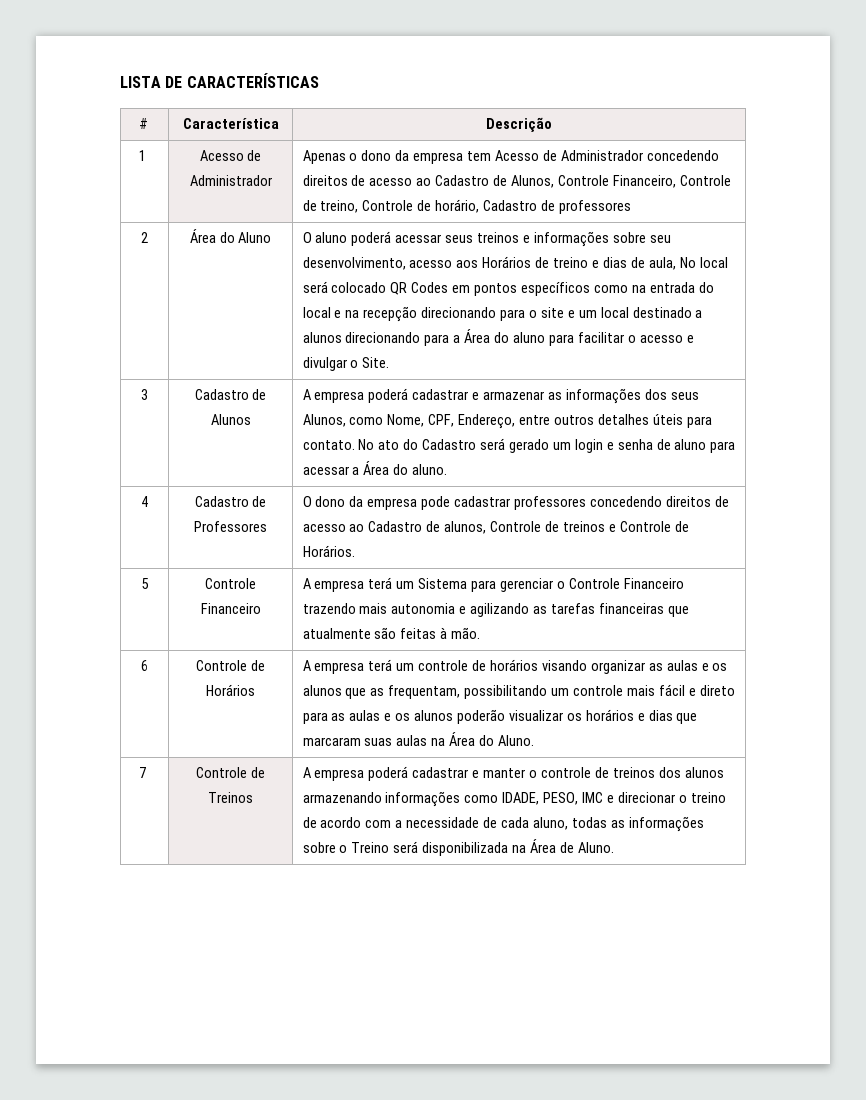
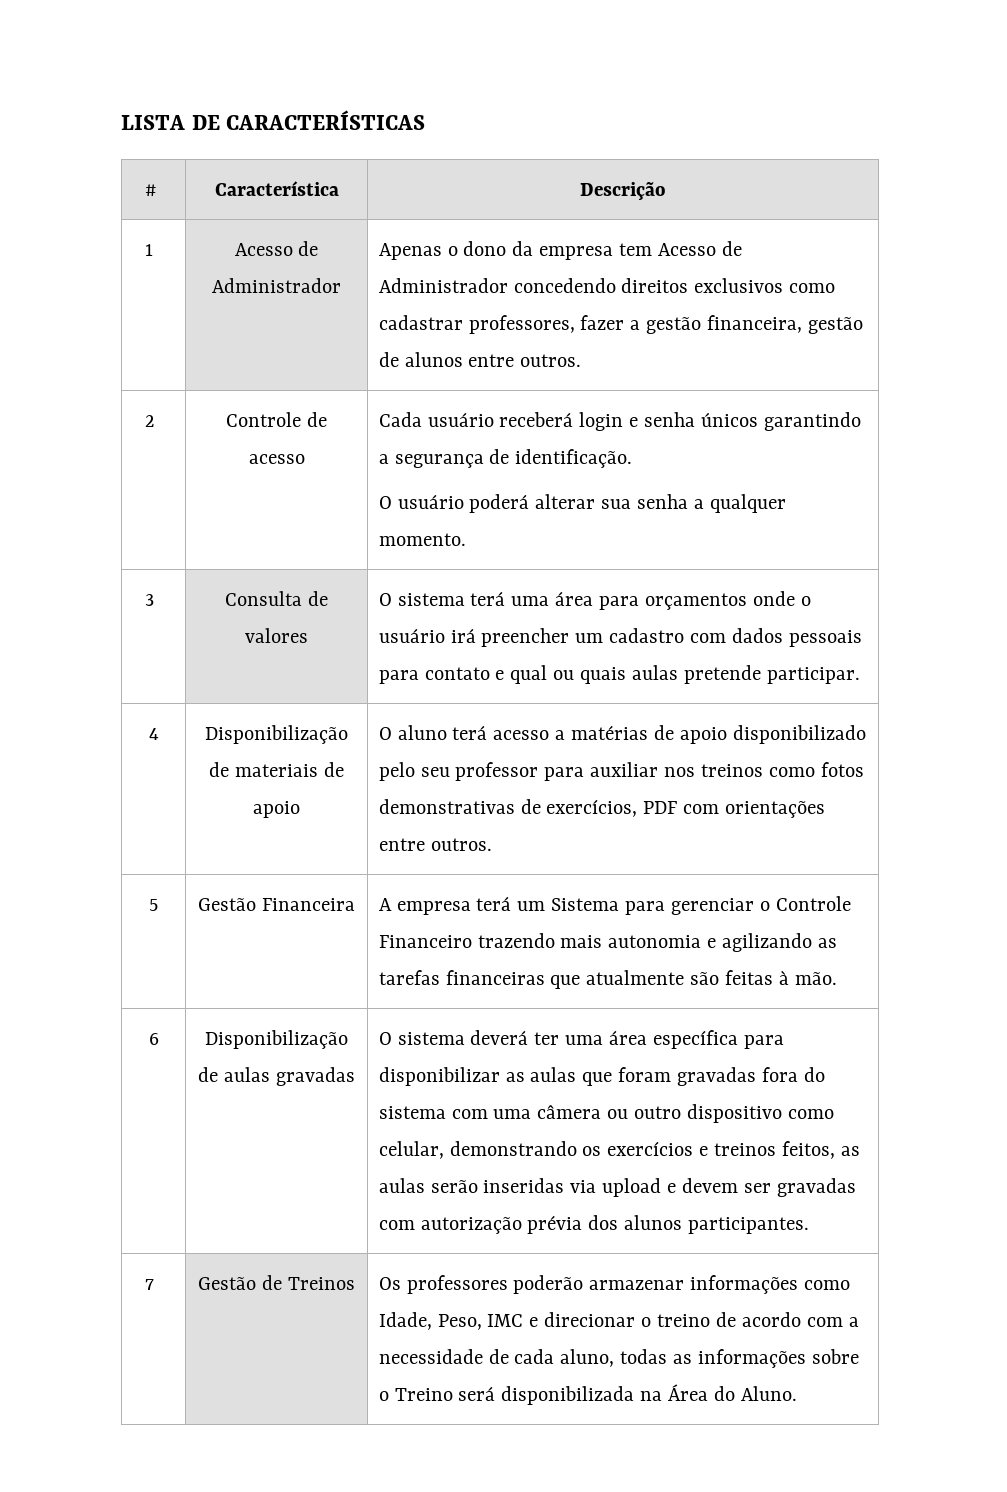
- 1 | Acesso de Administrador | Apenas o dono da empresa tem Acesso de Administrador concedendo direitos de acesso ao Cadastro de Alunos, Controle Financeiro, Controle de treino, Controle de horário, Cadastro de professores
- 2 | Área do Aluno | O aluno poderá acessar seus treinos e informações sobre seu desenvolvimento, acesso aos Horários de treino e dias de aula, No local será colocado QR Codes em pontos específicos como na entrada do local e na recepção direcionando para o site e um local destinado a alunos direcionando para a Área do aluno para facilitar o acesso e divulgar o Site.
- 3 | Cadastro de Alunos | A empresa poderá cadastrar e armazenar as informações dos seus Alunos, como Nome, CPF, Endereço, entre outros detalhes úteis para contato. No ato do Cadastro será gerado um login e senha de aluno para acessar a Área do aluno.
- 4 | Cadastro de Professores | O dono da empresa pode cadastrar professores concedendo direitos de acesso ao Cadastro de alunos, Controle de treinos e Controle de Horários.
+ 1 | Acesso de Administrador | Apenas o dono da empresa tem Acesso de Administrador concedendo direitos exclusivos como cadastrar professores, fazer a gestão financeira, gestão de alunos entre outros.
+ 2 | Controle de acesso | Cada usuário receberá login e senha únicos garantindo a segurança de identificação.
+ O usuário poderá alterar sua senha a qualquer momento.
+ 3 | Consulta de valores | O sistema terá uma área para orçamentos onde o usuário irá preencher um cadastro com dados pessoais para contato e qual ou quais aulas pretende participar.
+ 4 | Disponibilização de materiais de apoio | O aluno terá acesso a matérias de apoio disponibilizado pelo seu professor para auxiliar nos treinos como fotos demonstrativas de exercícios, PDF com orientações entre outros.
- 5 | Controle Financeiro | A empresa terá um Sistema para gerenciar o Controle Financeiro trazendo mais autonomia e agilizando as tarefas financeiras que atualmente são feitas à mão.
+ 5 | Gestão Financeira | A empresa terá um Sistema para gerenciar o Controle Financeiro trazendo mais autonomia e agilizando as tarefas financeiras que atualmente são feitas à mão.
- Controle de Horários | A empresa terá um controle de horários visando organizar as aulas e os alunos que as frequentam, possibilitando um controle mais fácil e direto para as aulas e os alunos poderão visualizar os horários e dias que marcaram suas aulas na Área do Aluno.
+ Disponibilização de aulas gravadas | O sistema deverá ter uma área específica para disponibilizar as aulas que foram gravadas fora do sistema com uma câmera ou outro dispositivo como celular, demonstrando os exercícios e treinos feitos, as aulas serão inseridas via upload e devem ser gravadas com autorização prévia dos alunos participantes.
- Controle de Treinos
+ Gestão de Treinos
- A empresa poderá cadastrar e manter o controle de treinos dos alunos armazenando informações como IDADE, PESO, IMC e direcionar o treino de acordo com a necessidade de cada aluno, todas as informações sobre o Treino será disponibilizada na Área de Aluno.
+ Os professores poderão armazenar informações como Idade, Peso, IMC e direcionar o treino de acordo com a necessidade de cada aluno, todas as informações sobre o Treino será disponibilizada na Área do Aluno.

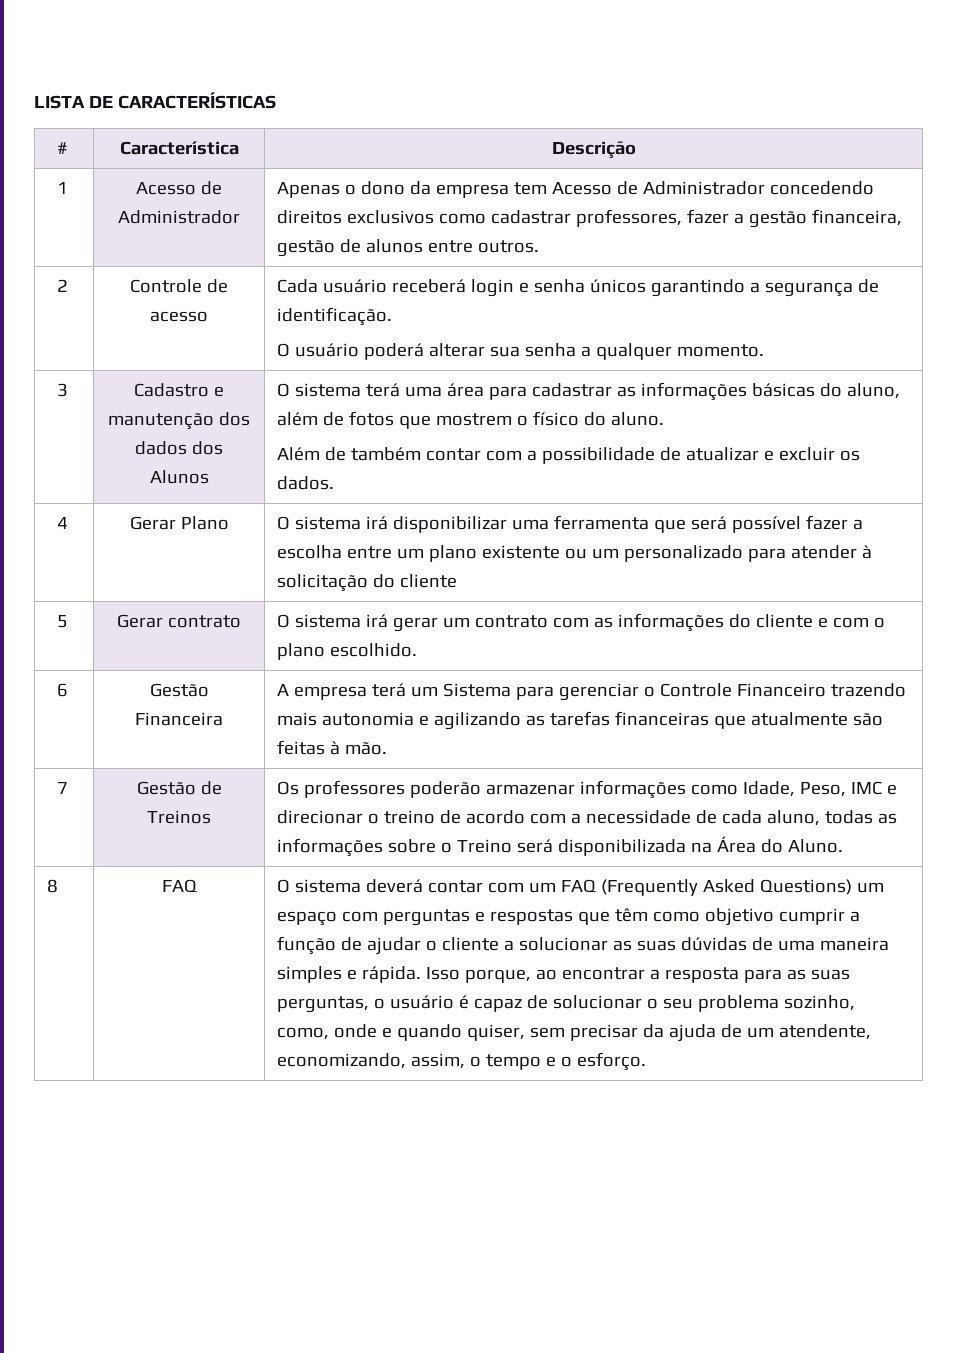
- Consulta de valores
+ Cadastro e manutenção dos dados dos Alunos
- O sistema terá uma área para orçamentos onde o usuário irá preencher um cadastro com dados pessoais para contato e qual ou quais aulas pretende participar.
- 4 | Disponibilização de materiais de apoio | O aluno terá acesso a matérias de apoio disponibilizado pelo seu professor para auxiliar nos treinos como fotos demonstrativas de exercícios, PDF com orientações entre outros.
- 5 | Gestão Financeira | A empresa terá um Sistema para gerenciar o Controle Financeiro trazendo mais autonomia e agilizando as tarefas financeiras que atualmente são feitas à mão.
+ O sistema terá uma área para cadastrar as informações básicas do aluno, além de fotos que mostrem o físico do aluno.
+ Além de também contar com a possibilidade de atualizar e excluir os dados.
+ 4 | Gerar Plano | O sistema irá disponibilizar uma ferramenta que será possível fazer a escolha entre um plano existente ou um personalizado para atender à solicitação do cliente
+ 5 | Gerar contrato | O sistema irá gerar um contrato com as informações do cliente e com o plano escolhido.
+ 6 | Gestão Financeira | A empresa terá um Sistema para gerenciar o Controle Financeiro trazendo mais autonomia e agilizando as tarefas financeiras que atualmente são feitas à mão.
- 6 | Disponibilização de aulas gravadas | O sistema deverá ter uma área específica para disponibilizar as aulas que foram gravadas fora do sistema com uma câmera ou outro dispositivo como celular, demonstrando os exercícios e treinos feitos, as aulas serão inseridas via upload e devem ser gravadas com autorização prévia dos alunos participantes.
+ 8 | FAQ | O sistema deverá contar com um FAQ (Frequently Asked Questions) um espaço com perguntas e respostas que têm como objetivo cumprir a função de ajudar o cliente a solucionar as suas dúvidas de uma maneira simples e rápida. Isso porque, ao encontrar a resposta para as suas perguntas, o usuário é capaz de solucionar o seu problema sozinho, como, onde e quando quiser, sem precisar da ajuda de um atendente, economizando, assim, o tempo e o esforço.

